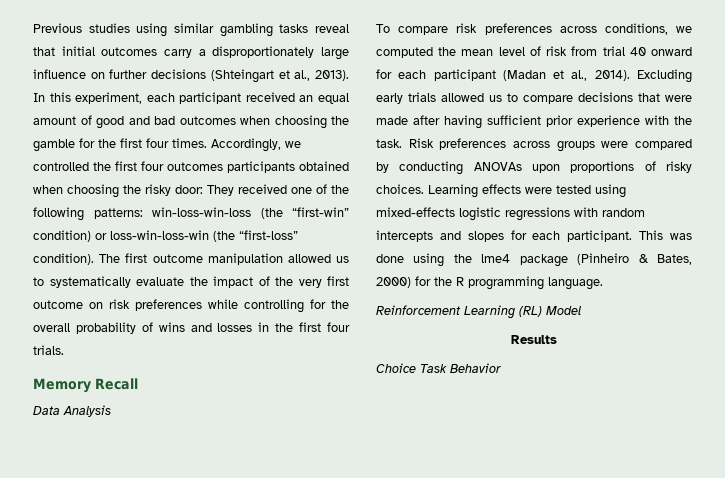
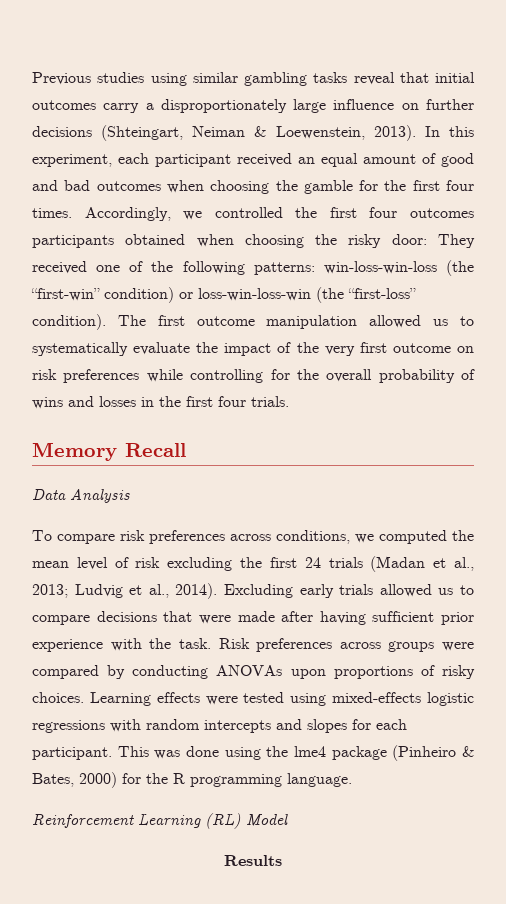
- Previous studies using similar gambling tasks reveal that initial outcomes carry a disproportionately large influence on further decisions (Shteingart et al., 2013).
+ Previous studies using similar gambling tasks reveal that initial outcomes carry a disproportionately large influence on further decisions (Shteingart, Neiman & Loewenstein, 2013).
- To compare risk preferences across conditions, we computed the mean level of risk from trial 40 onward for each participant (Madan et al., 2014).
+ To compare risk preferences across conditions, we computed the mean level of risk excluding the first 24 trials (Madan et al., 2013; Ludvig et al., 2014).
- Choice Task Behavior

